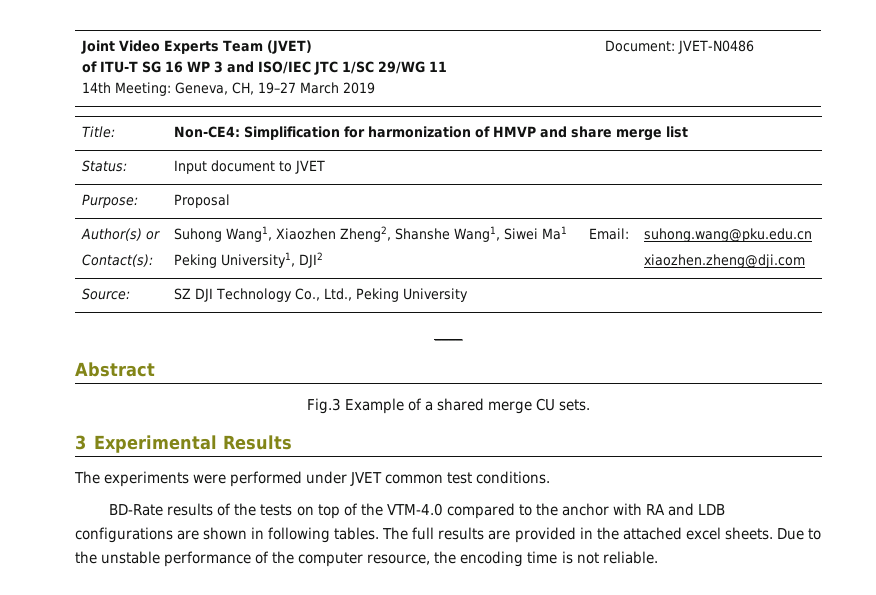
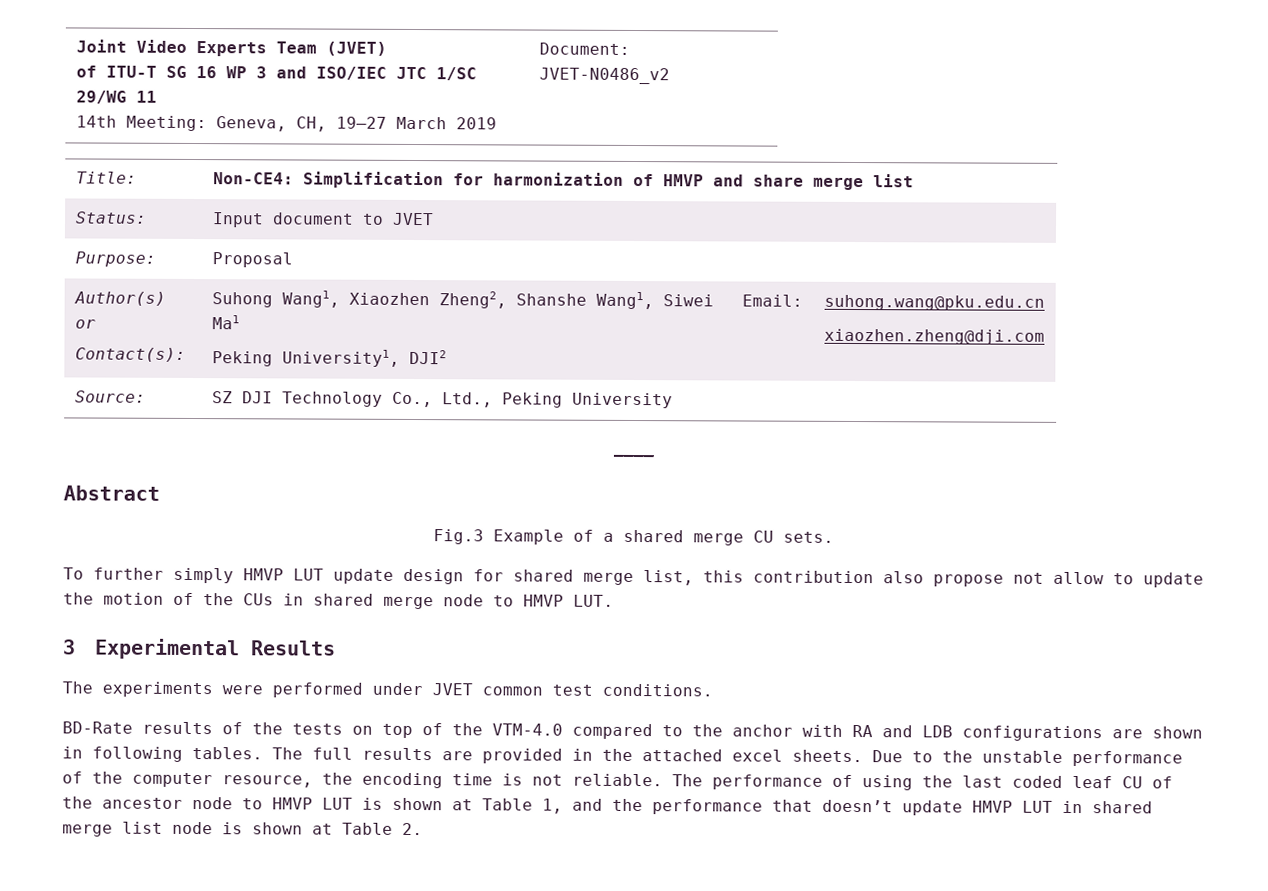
  Joint Video Experts Team (JVET)
  of ITU-T SG 16 WP 3 and ISO/IEC JTC 1/SC 29/WG 11
- 14th Meeting: Geneva, CH, 19–27 March 2019 | Document: JVET-N0486
+ 14th Meeting: Geneva, CH, 19–27 March 2019 | Document: JVET-N0486_v2
+ To further simply HMVP LUT update design for shared merge list, this contribution also propose not allow to update the motion of the CUs in shared merge node to HMVP LUT.
+ The performance of using the last coded leaf CU of the ancestor node to HMVP LUT is shown at Table 1, and the performance that doesn’t update HMVP LUT in shared merge list node is shown at Table 2.

